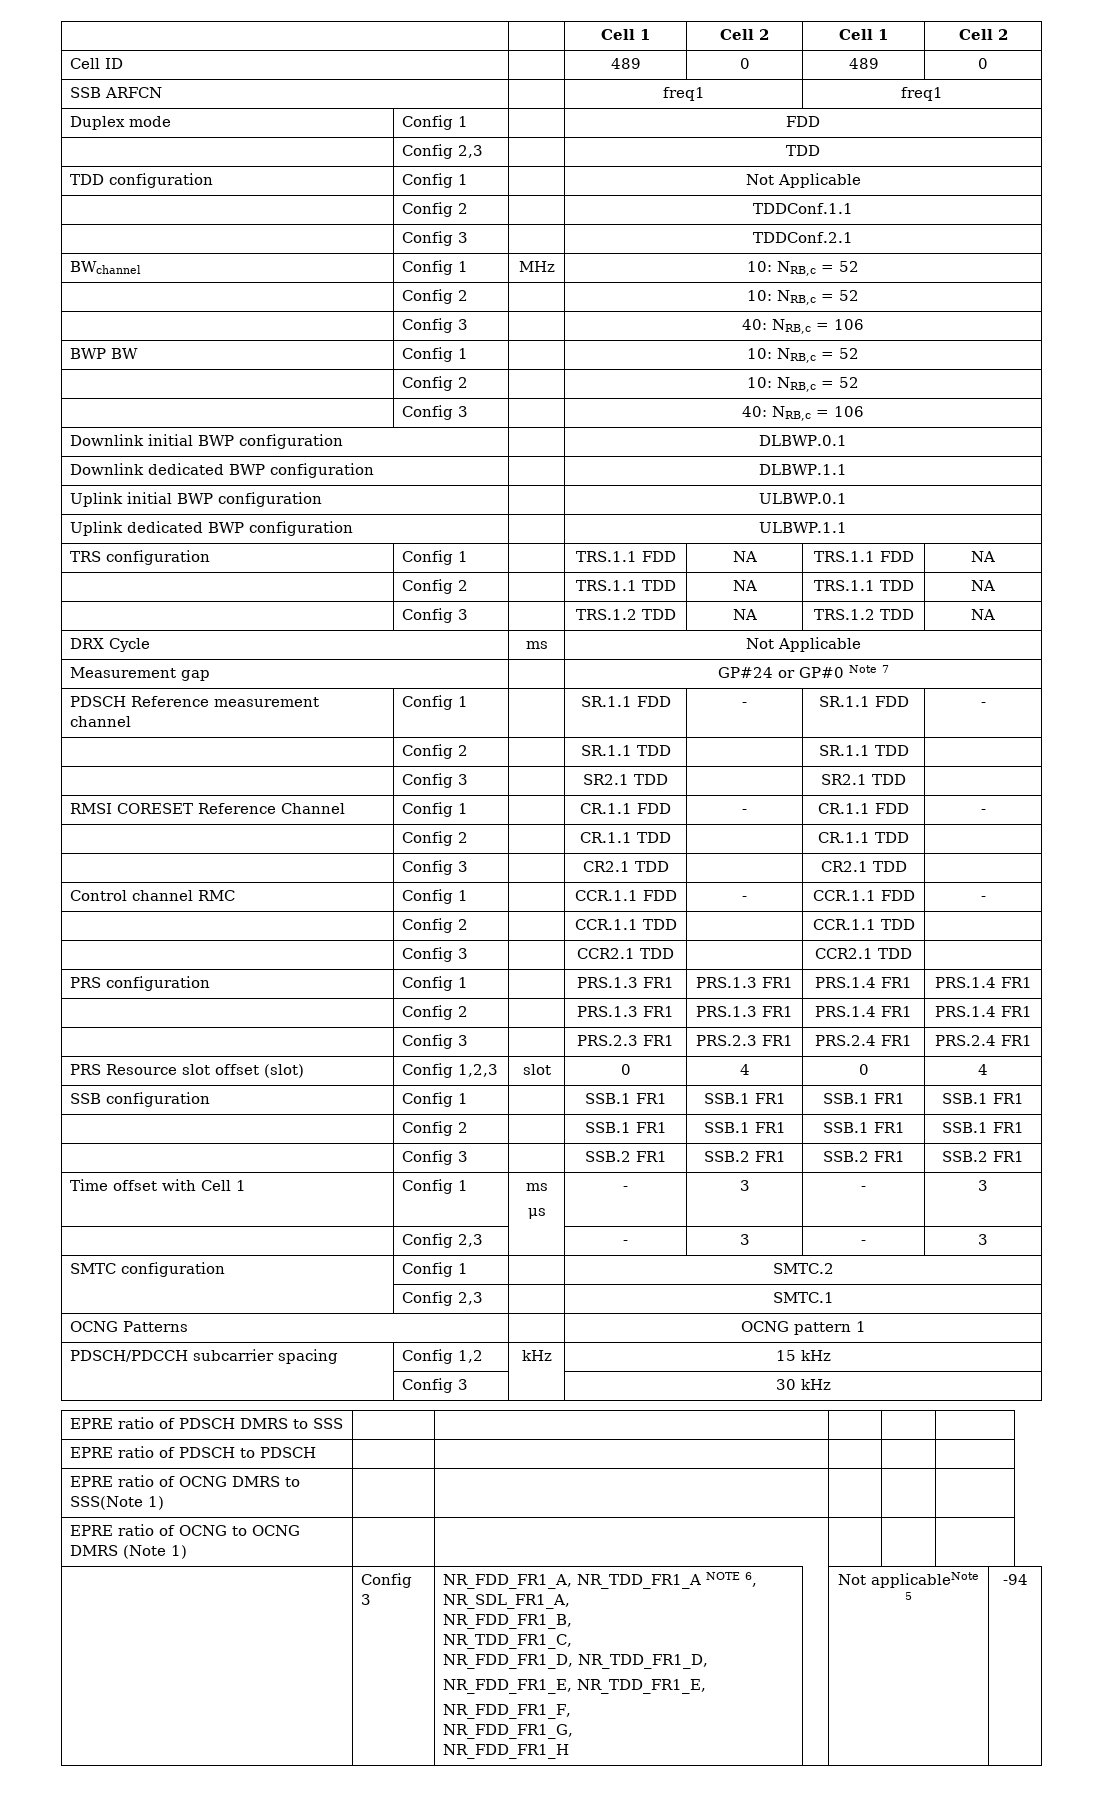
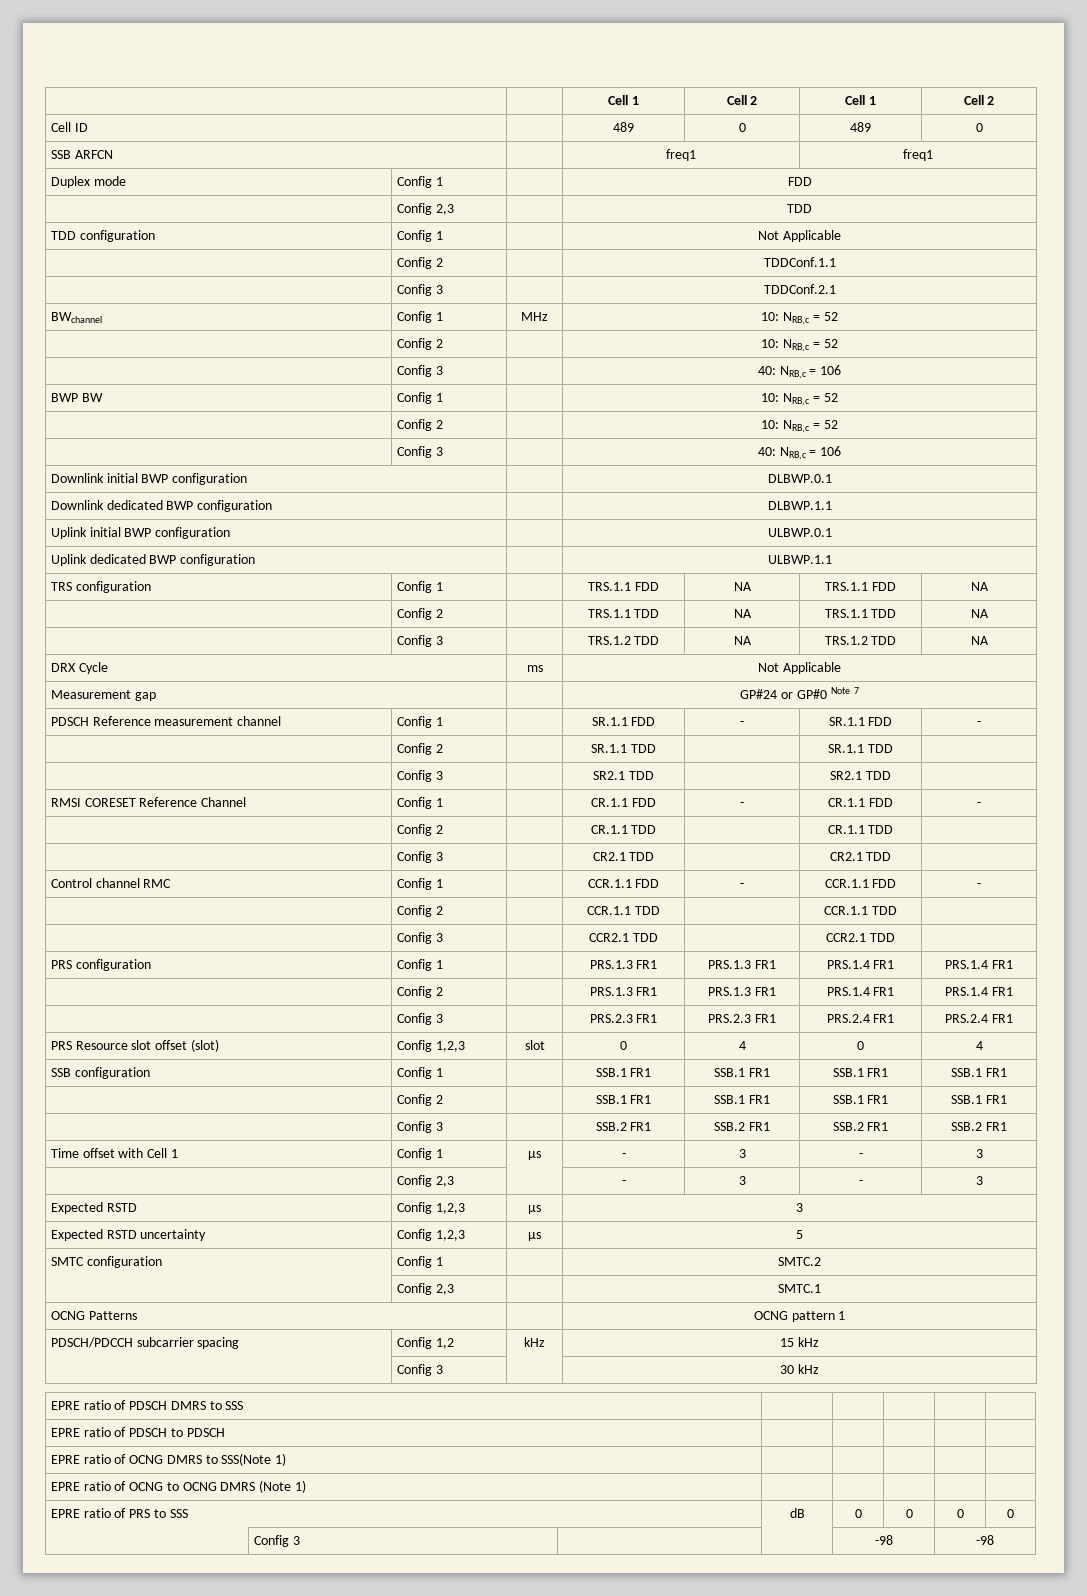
- Time offset with Cell 1 | Config 1 | ms
- μs | - | 3 | - | 3
+ Time offset with Cell 1 | Config 1 | μs | - | 3 | - | 3
+ Expected RSTD | Config 1,2,3 | μs | 3
+ Expected RSTD uncertainty | Config 1,2,3 | μs | 5
- | Config 3 | NR_FDD_FR1_A, NR_TDD_FR1_A NOTE 6, NR_SDL_FR1_A,
- NR_FDD_FR1_B,
- NR_TDD_FR1_C,
- NR_FDD_FR1_D, NR_TDD_FR1_D,
- NR_FDD_FR1_E, NR_TDD_FR1_E,
- NR_FDD_FR1_F,
- NR_FDD_FR1_G,
- NR_FDD_FR1_H | | Not applicableNote 5 | -94
+ EPRE ratio of PRS to SSS | dB | 0 | 0 | 0 | 0
+ | Config 3 | | | -98 | -98

